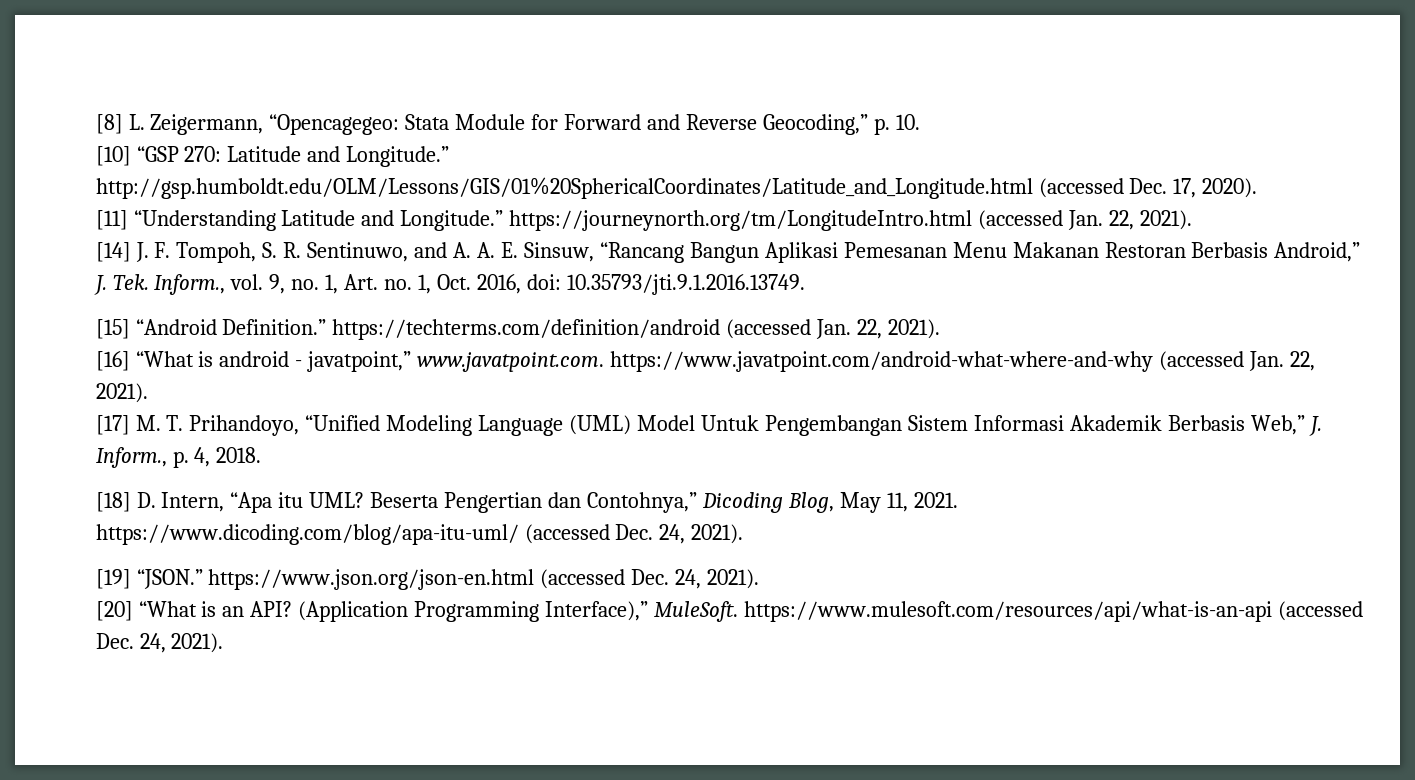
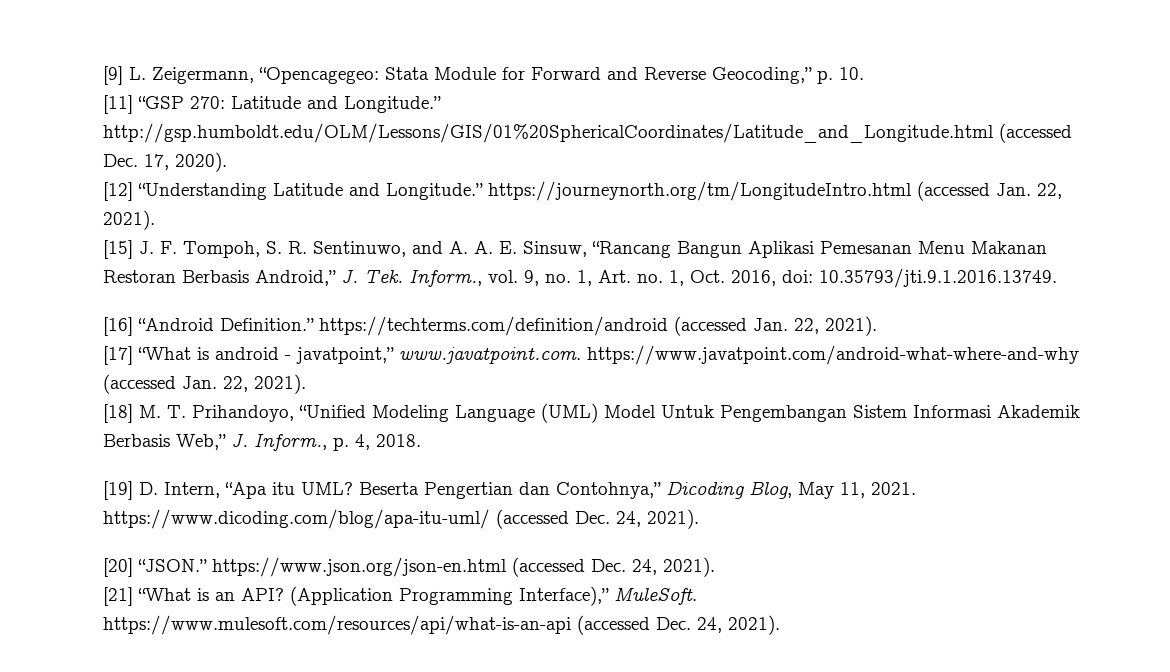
- [8] L. Zeigermann, “Opencagegeo: Stata Module for Forward and Reverse Geocoding,” p. 10.
+ [9] L. Zeigermann, “Opencagegeo: Stata Module for Forward and Reverse Geocoding,” p. 10.
- [10] “GSP 270: Latitude and Longitude.” http://gsp.humboldt.edu/OLM/Lessons/GIS/01%20SphericalCoordinates/Latitude_and_Longitude.html (accessed Dec. 17, 2020).
+ [11] “GSP 270: Latitude and Longitude.” http://gsp.humboldt.edu/OLM/Lessons/GIS/01%20SphericalCoordinates/Latitude_and_Longitude.html (accessed Dec. 17, 2020).
- [11] “Understanding Latitude and Longitude.” https://journeynorth.org/tm/LongitudeIntro.html (accessed Jan. 22, 2021).
+ [12] “Understanding Latitude and Longitude.” https://journeynorth.org/tm/LongitudeIntro.html (accessed Jan. 22, 2021).
- [14] J. F. Tompoh, S. R. Sentinuwo, and A. A. E. Sinsuw, “Rancang Bangun Aplikasi Pemesanan Menu Makanan Restoran Berbasis Android,” J. Tek. Inform., vol. 9, no. 1, Art. no. 1, Oct. 2016, doi: 10.35793/jti.9.1.2016.13749.
+ [15] J. F. Tompoh, S. R. Sentinuwo, and A. A. E. Sinsuw, “Rancang Bangun Aplikasi Pemesanan Menu Makanan Restoran Berbasis Android,” J. Tek. Inform., vol. 9, no. 1, Art. no. 1, Oct. 2016, doi: 10.35793/jti.9.1.2016.13749.
- [15] “Android Definition.” https://techterms.com/definition/android (accessed Jan. 22, 2021).
+ [16] “Android Definition.” https://techterms.com/definition/android (accessed Jan. 22, 2021).
- [16] “What is android - javatpoint,” www.javatpoint.com. https://www.javatpoint.com/android-what-where-and-why (accessed Jan. 22, 2021).
+ [17] “What is android - javatpoint,” www.javatpoint.com. https://www.javatpoint.com/android-what-where-and-why (accessed Jan. 22, 2021).
- [17] M. T. Prihandoyo, “Unified Modeling Language (UML) Model Untuk Pengembangan Sistem Informasi Akademik Berbasis Web,” J. Inform., p. 4, 2018.
+ [18] M. T. Prihandoyo, “Unified Modeling Language (UML) Model Untuk Pengembangan Sistem Informasi Akademik Berbasis Web,” J. Inform., p. 4, 2018.
- [18] D. Intern, “Apa itu UML?
+ [19] D. Intern, “Apa itu UML?
- [19] “JSON.” https://www.json.org/json-en.html (accessed Dec. 24, 2021).
+ [20] “JSON.” https://www.json.org/json-en.html (accessed Dec. 24, 2021).
- [20] “What is an API?
+ [21] “What is an API?

